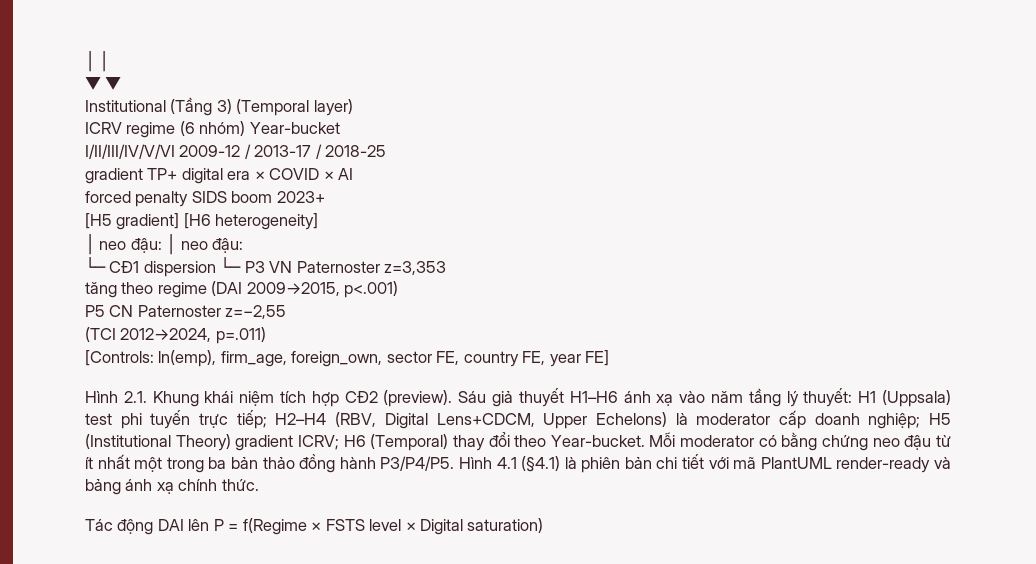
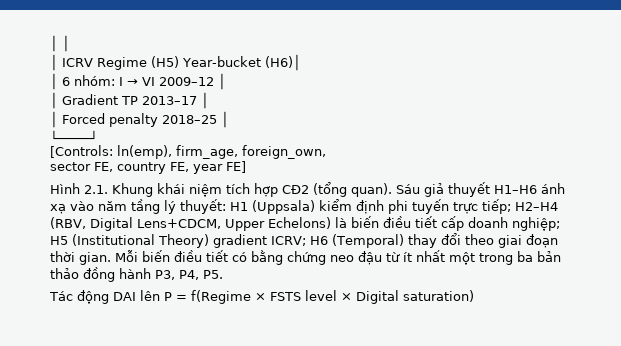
- ▼ ▼
- Institutional (Tầng 3) (Temporal layer)
- ICRV regime (6 nhóm) Year-bucket
- I/II/III/IV/V/VI 2009-12 / 2013-17 / 2018-25
- gradient TP+ digital era × COVID × AI
- forced penalty SIDS boom 2023+
- [H5 gradient] [H6 heterogeneity]
- │ neo đậu: │ neo đậu:
- └─ CĐ1 dispersion └─ P3 VN Paternoster z=3,353
- tăng theo regime (DAI 2009→2015, p<.001)
- P5 CN Paternoster z=−2,55
- (TCI 2012→2024, p=.011)
+ │ ICRV Regime (H5) Year-bucket (H6)│
+ │ 6 nhóm: I → VI 2009–12 │
+ │ Gradient TP 2013–17 │
+ │ Forced penalty 2018–25 │
+ └────┘
- [Controls: ln(emp), firm_age, foreign_own, sector FE, country FE, year FE]
+ [Controls: ln(emp), firm_age, foreign_own,
+ sector FE, country FE, year FE]
- Hình 2.1. Khung khái niệm tích hợp CĐ2 (preview).
+ Hình 2.1. Khung khái niệm tích hợp CĐ2 (tổng quan).
- Sáu giả thuyết H1–H6 ánh xạ vào năm tầng lý thuyết: H1 (Uppsala) test phi tuyến trực tiếp; H2–H4 (RBV, Digital Lens+CDCM, Upper Echelons) là moderator cấp doanh nghiệp; H5 (Institutional Theory) gradient ICRV; H6 (Temporal) thay đổi theo Year-bucket. Mỗi moderator có bằng chứng neo đậu từ ít nhất một trong ba bản thảo đồng hành P3/P4/P5. Hình 4.1 (§4.1) là phiên bản chi tiết với mã PlantUML render-ready và bảng ánh xạ chính thức.
+ Sáu giả thuyết H1–H6 ánh xạ vào năm tầng lý thuyết: H1 (Uppsala) kiểm định phi tuyến trực tiếp; H2–H4 (RBV, Digital Lens+CDCM, Upper Echelons) là biến điều tiết cấp doanh nghiệp; H5 (Institutional Theory) gradient ICRV; H6 (Temporal) thay đổi theo giai đoạn thời gian. Mỗi biến điều tiết có bằng chứng neo đậu từ ít nhất một trong ba bản thảo đồng hành P3, P4, P5.

